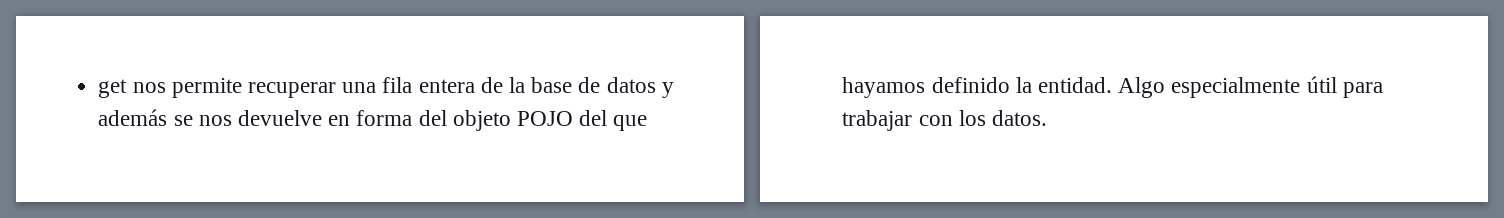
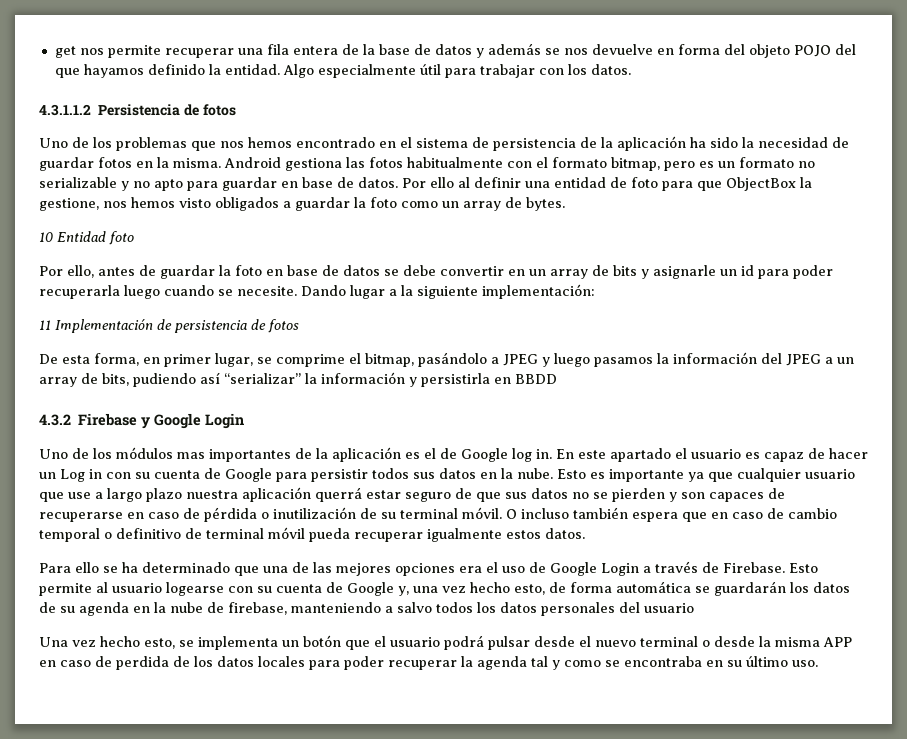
+ 4.3.1.1.2 Persistencia de fotos
+ Uno de los problemas que nos hemos encontrado en el sistema de persistencia de la aplicación ha sido la necesidad de guardar fotos en la misma. Android gestiona las fotos habitualmente con el formato bitmap, pero es un formato no serializable y no apto para guardar en base de datos. Por ello al definir una entidad de foto para que ObjectBox la gestione, nos hemos visto obligados a guardar la foto como un array de bytes.
+ 10 Entidad foto
+ Por ello, antes de guardar la foto en base de datos se debe convertir en un array de bits y asignarle un id para poder recuperarla luego cuando se necesite. Dando lugar a la siguiente implementación:
+ 11 Implementación de persistencia de fotos
+ De esta forma, en primer lugar, se comprime el bitmap, pasándolo a JPEG y luego pasamos la información del JPEG a un array de bits, pudiendo así “serializar” la información y persistirla en BBDD
+ 4.3.2 Firebase y Google Login
+ Uno de los módulos mas importantes de la aplicación es el de Google log in. En este apartado el usuario es capaz de hacer un Log in con su cuenta de Google para persistir todos sus datos en la nube. Esto es importante ya que cualquier usuario que use a largo plazo nuestra aplicación querrá estar seguro de que sus datos no se pierden y son capaces de recuperarse en caso de pérdida o inutilización de su terminal móvil. O incluso también espera que en caso de cambio temporal o definitivo de terminal móvil pueda recuperar igualmente estos datos.
+ Para ello se ha determinado que una de las mejores opciones era el uso de Google Login a través de Firebase. Esto permite al usuario logearse con su cuenta de Google y, una vez hecho esto, de forma automática se guardarán los datos de su agenda en la nube de firebase, manteniendo a salvo todos los datos personales del usuario
+ Una vez hecho esto, se implementa un botón que el usuario podrá pulsar desde el nuevo terminal o desde la misma APP en caso de perdida de los datos locales para poder recuperar la agenda tal y como se encontraba en su último uso.

